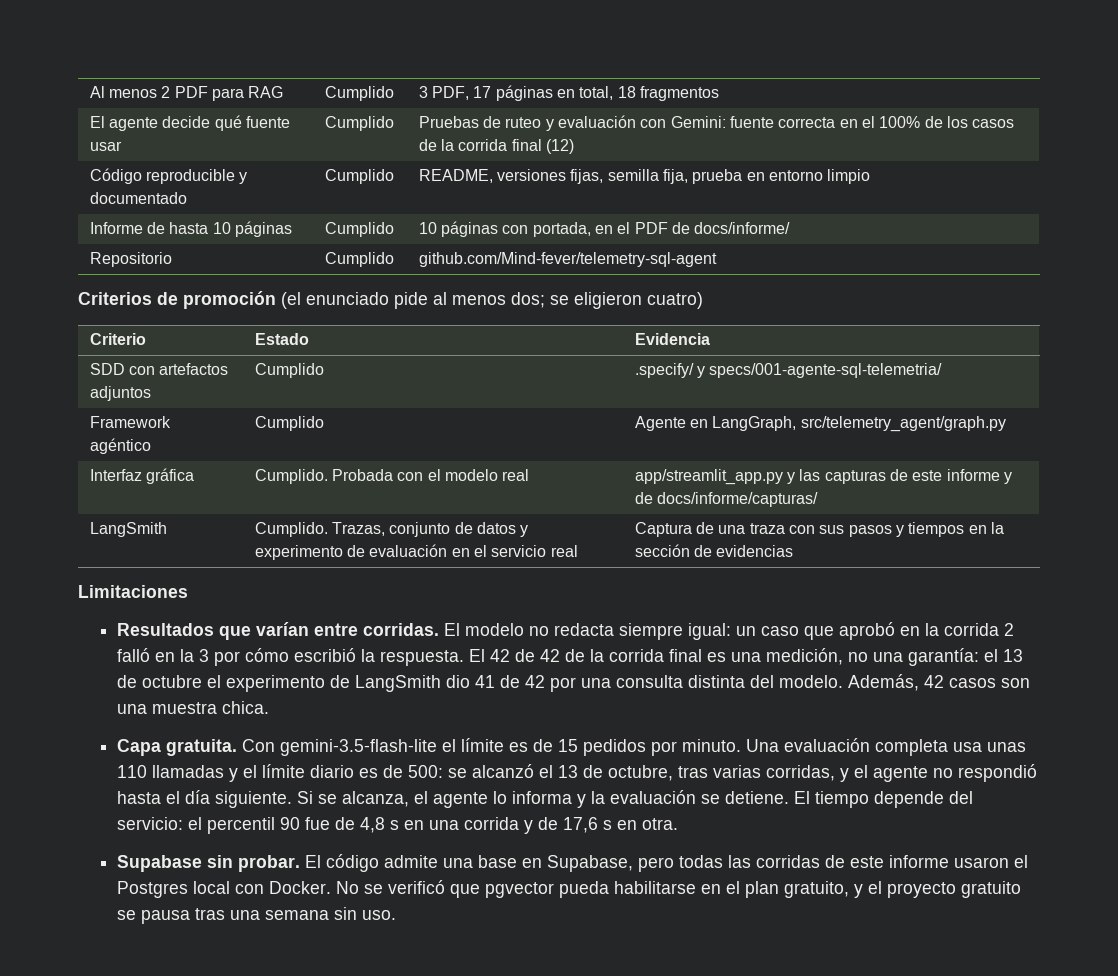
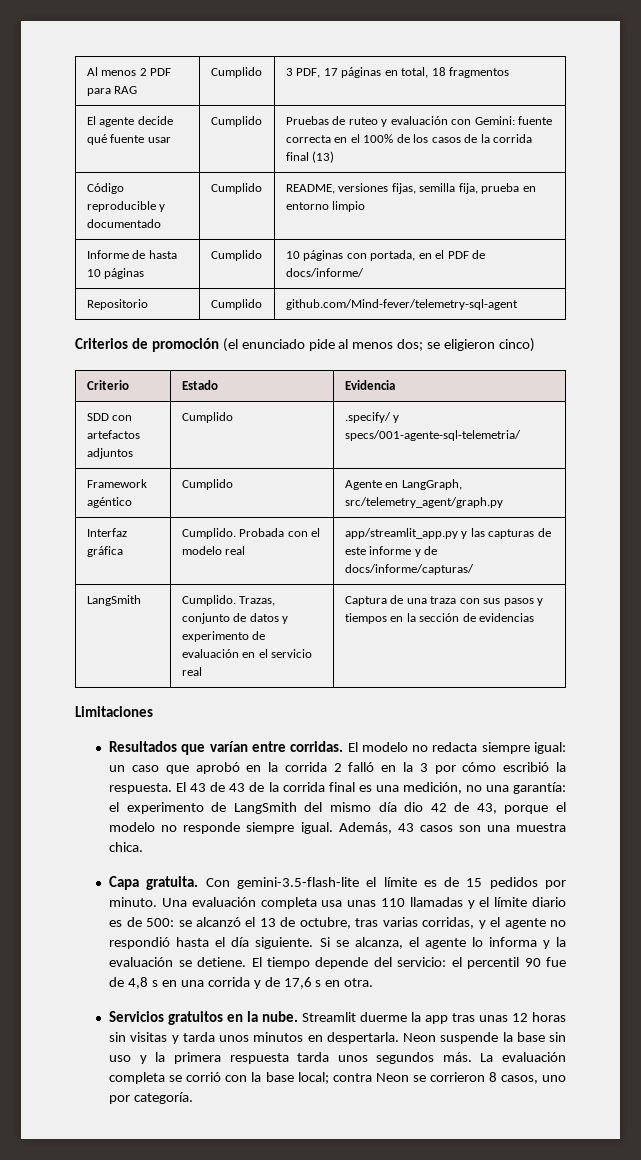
- El agente decide qué fuente usar | Cumplido | Pruebas de ruteo y evaluación con Gemini: fuente correcta en el 100% de los casos de la corrida final (12)
+ El agente decide qué fuente usar | Cumplido | Pruebas de ruteo y evaluación con Gemini: fuente correcta en el 100% de los casos de la corrida final (13)
- Criterios de promoción (el enunciado pide al menos dos; se eligieron cuatro)
+ Criterios de promoción (el enunciado pide al menos dos; se eligieron cinco)
- El 42 de 42 de la corrida final es una medición, no una garantía: el 13 de octubre el experimento de LangSmith dio 41 de 42 por una consulta distinta del modelo. Además, 42 casos son una muestra chica.
+ El 43 de 43 de la corrida final es una medición, no una garantía: el experimento de LangSmith del mismo día dio 42 de 43, porque el modelo no responde siempre igual. Además, 43 casos son una muestra chica.
- Supabase sin probar. El código admite una base en Supabase, pero todas las corridas de este informe usaron el Postgres local con Docker. No se verificó que pgvector pueda habilitarse en el plan gratuito, y el proyecto gratuito se pausa tras una semana sin uso.
+ Servicios gratuitos en la nube. Streamlit duerme la app tras unas 12 horas sin visitas y tarda unos minutos en despertarla. Neon suspende la base sin uso y la primera respuesta tarda unos segundos más. La evaluación completa se corrió con la base local; contra Neon se corrieron 8 casos, uno por categoría.

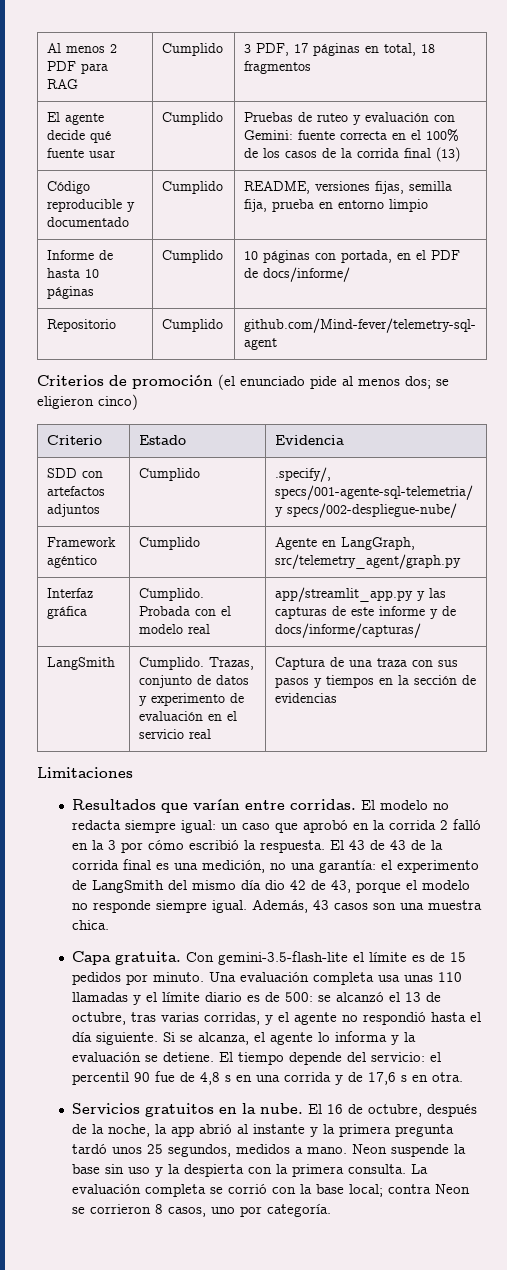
- SDD con artefactos adjuntos | Cumplido | .specify/ y specs/001-agente-sql-telemetria/
+ SDD con artefactos adjuntos | Cumplido | .specify/, specs/001-agente-sql-telemetria/ y specs/002-despliegue-nube/
- Streamlit duerme la app tras unas 12 horas sin visitas y tarda unos minutos en despertarla.
+ El 16 de octubre, después de la noche, la app abrió al instante y la primera pregunta tardó unos 25 segundos, medidos a mano.
- Neon suspende la base sin uso y la primera respuesta tarda unos segundos más.
+ Neon suspende la base sin uso y la despierta con la primera consulta.

